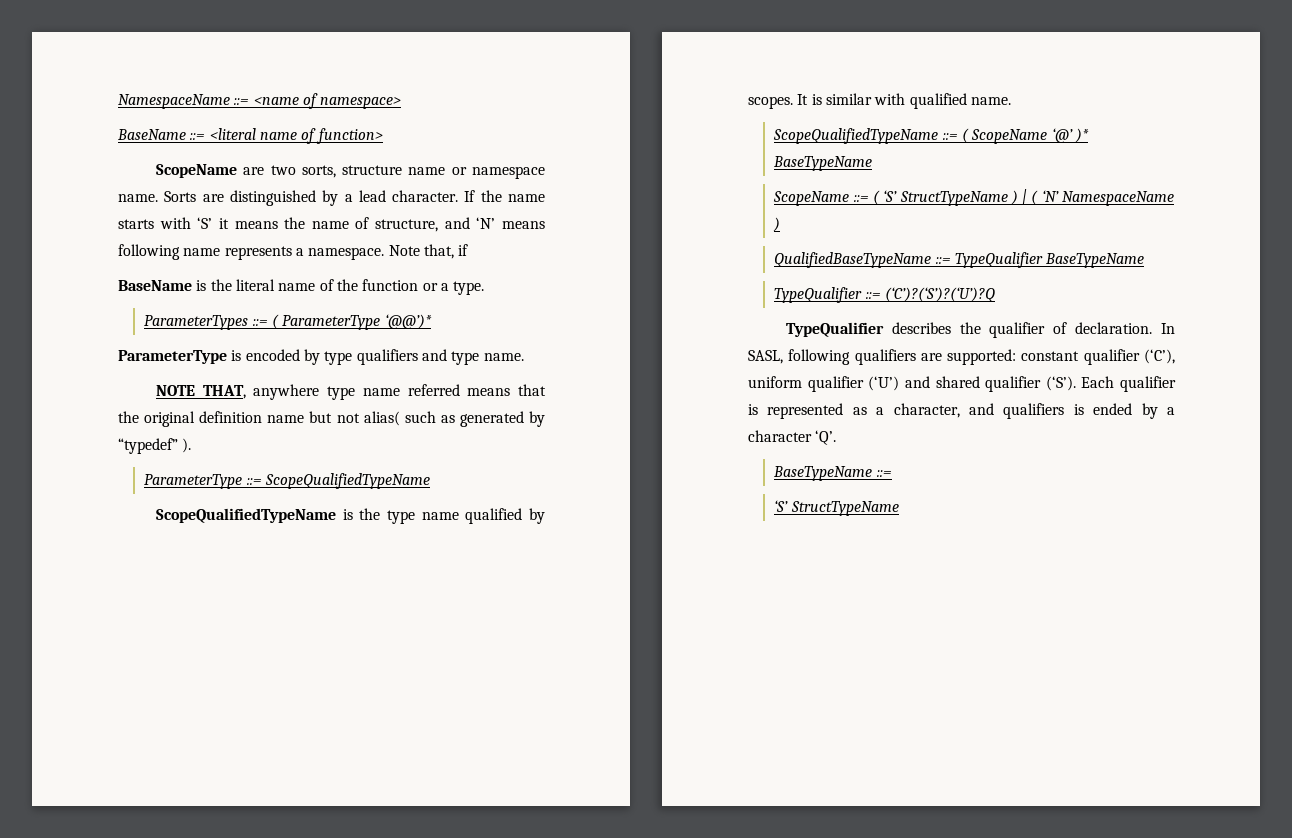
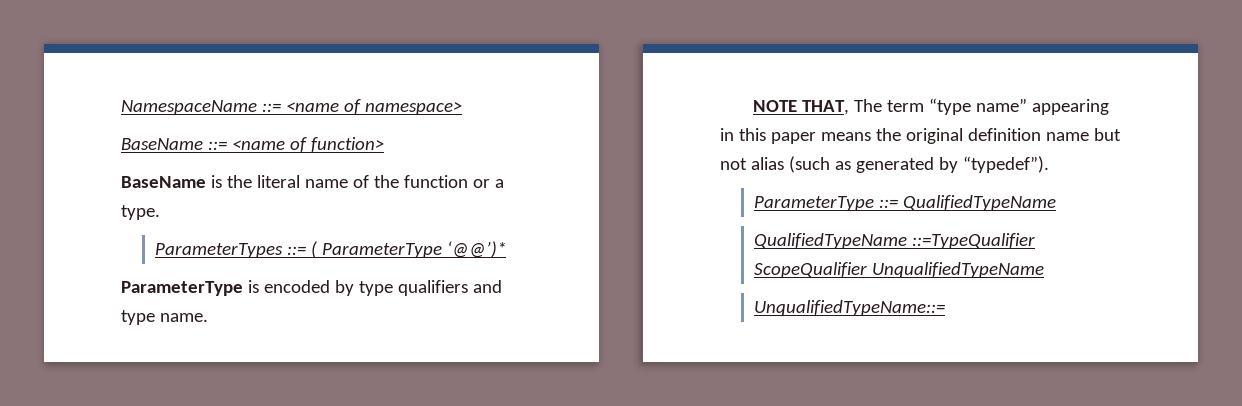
- BaseName ::= <literal name of function>
+ BaseName ::= <name of function>
- ScopeName are two sorts, structure name or namespace name. Sorts are distinguished by a lead character. If the name starts with ‘S’ it means the name of structure, and ‘N’ means following name represents a namespace. Note that, if
- NOTE THAT, anywhere type name referred means that the original definition name but not alias( such as generated by “typedef” ).
+ NOTE THAT, The term “type name” appearing in this paper means the original definition name but not alias (such as generated by “typedef”).
- ParameterType ::= ScopeQualifiedTypeName
- ScopeQualifiedTypeName is the type name qualified by scopes. It is similar with qualified name.
- ScopeQualifiedTypeName ::= ( ScopeName ‘@’ )* BaseTypeName
- ScopeName ::= ( ‘S’ StructTypeName ) | ( ‘N’ NamespaceName )
- QualifiedBaseTypeName ::= TypeQualifier BaseTypeName
- TypeQualifier ::= (‘C’)?(‘S’)?(‘U’)?Q
- TypeQualifier describes the qualifier of declaration. In SASL, following qualifiers are supported: constant qualifier (‘C’), uniform qualifier (‘U’) and shared qualifier (‘S’). Each qualifier is represented as a character, and qualifiers is ended by a character ‘Q’.
- BaseTypeName ::=
- ‘S’ StructTypeName
+ ParameterType ::= QualifiedTypeName
+ QualifiedTypeName ::=TypeQualifier ScopeQualifier UnqualifiedTypeName
+ UnqualifiedTypeName::=

